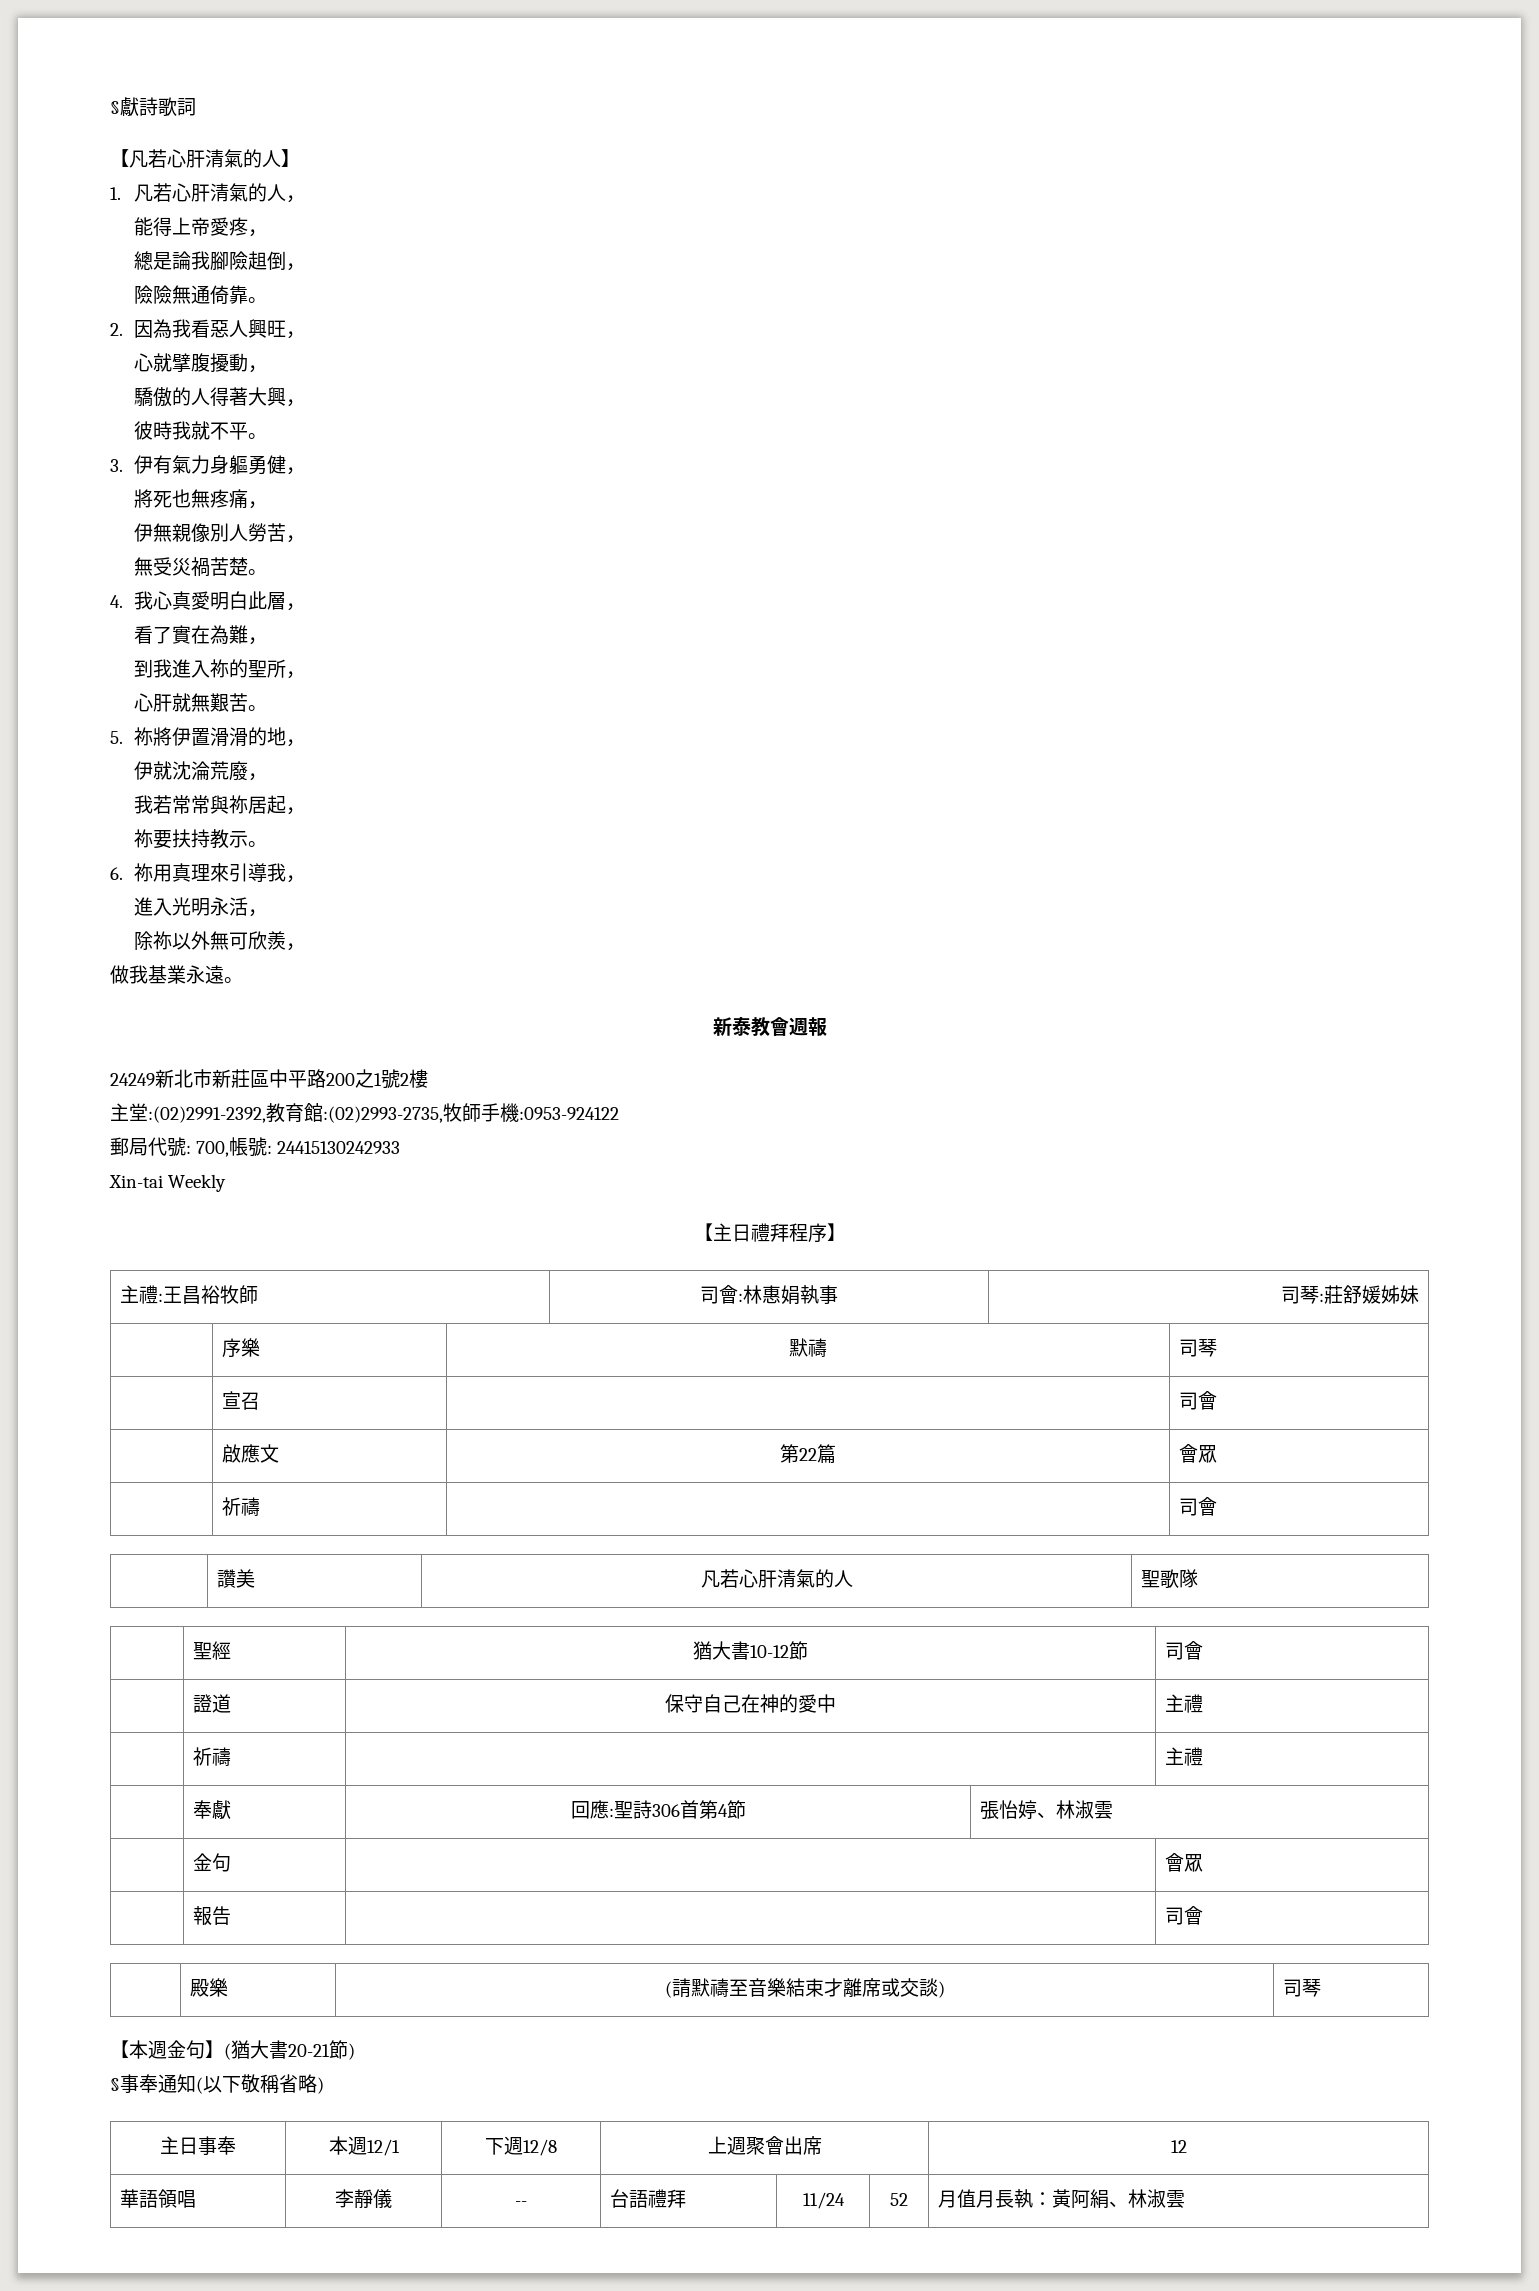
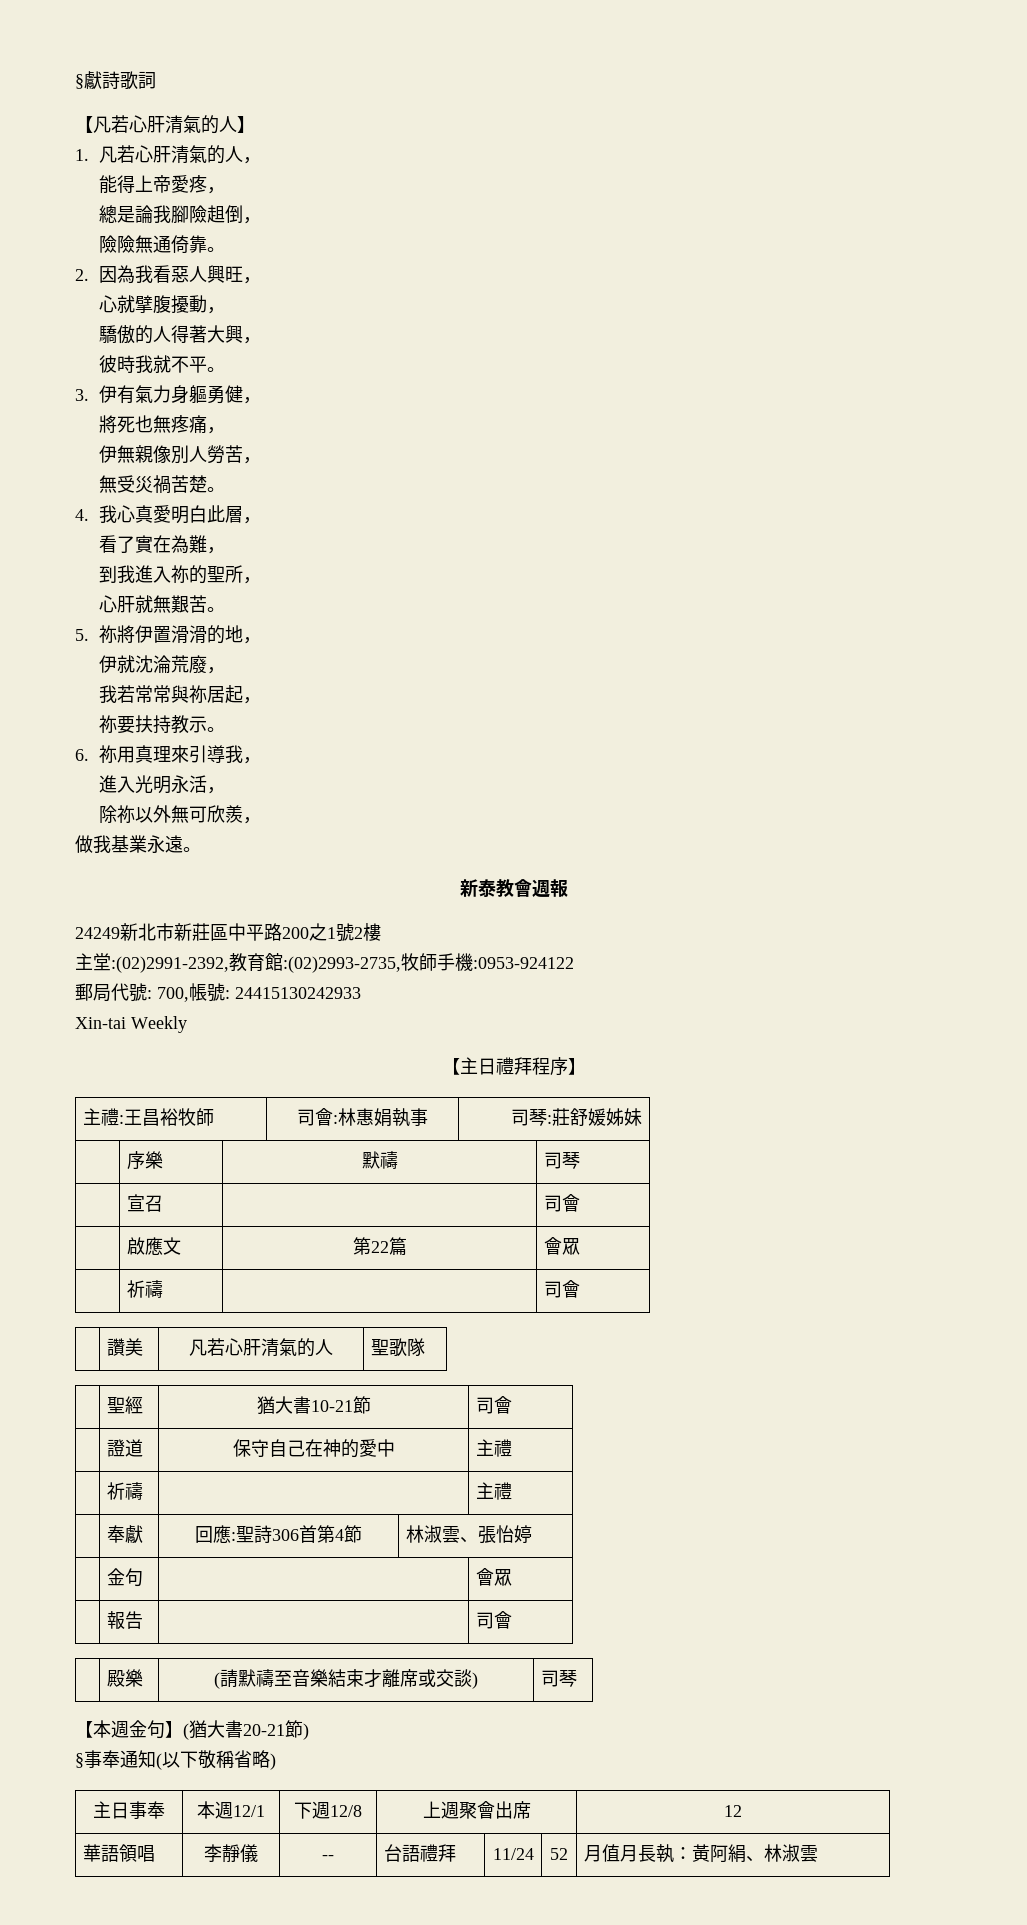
- | 聖經 | 猶大書10-12節 | 司會
+ | 聖經 | 猶大書10-21節 | 司會
- | 奉獻 | 回應:聖詩306首第4節 | 張怡婷、林淑雲
+ | 奉獻 | 回應:聖詩306首第4節 | 林淑雲、張怡婷

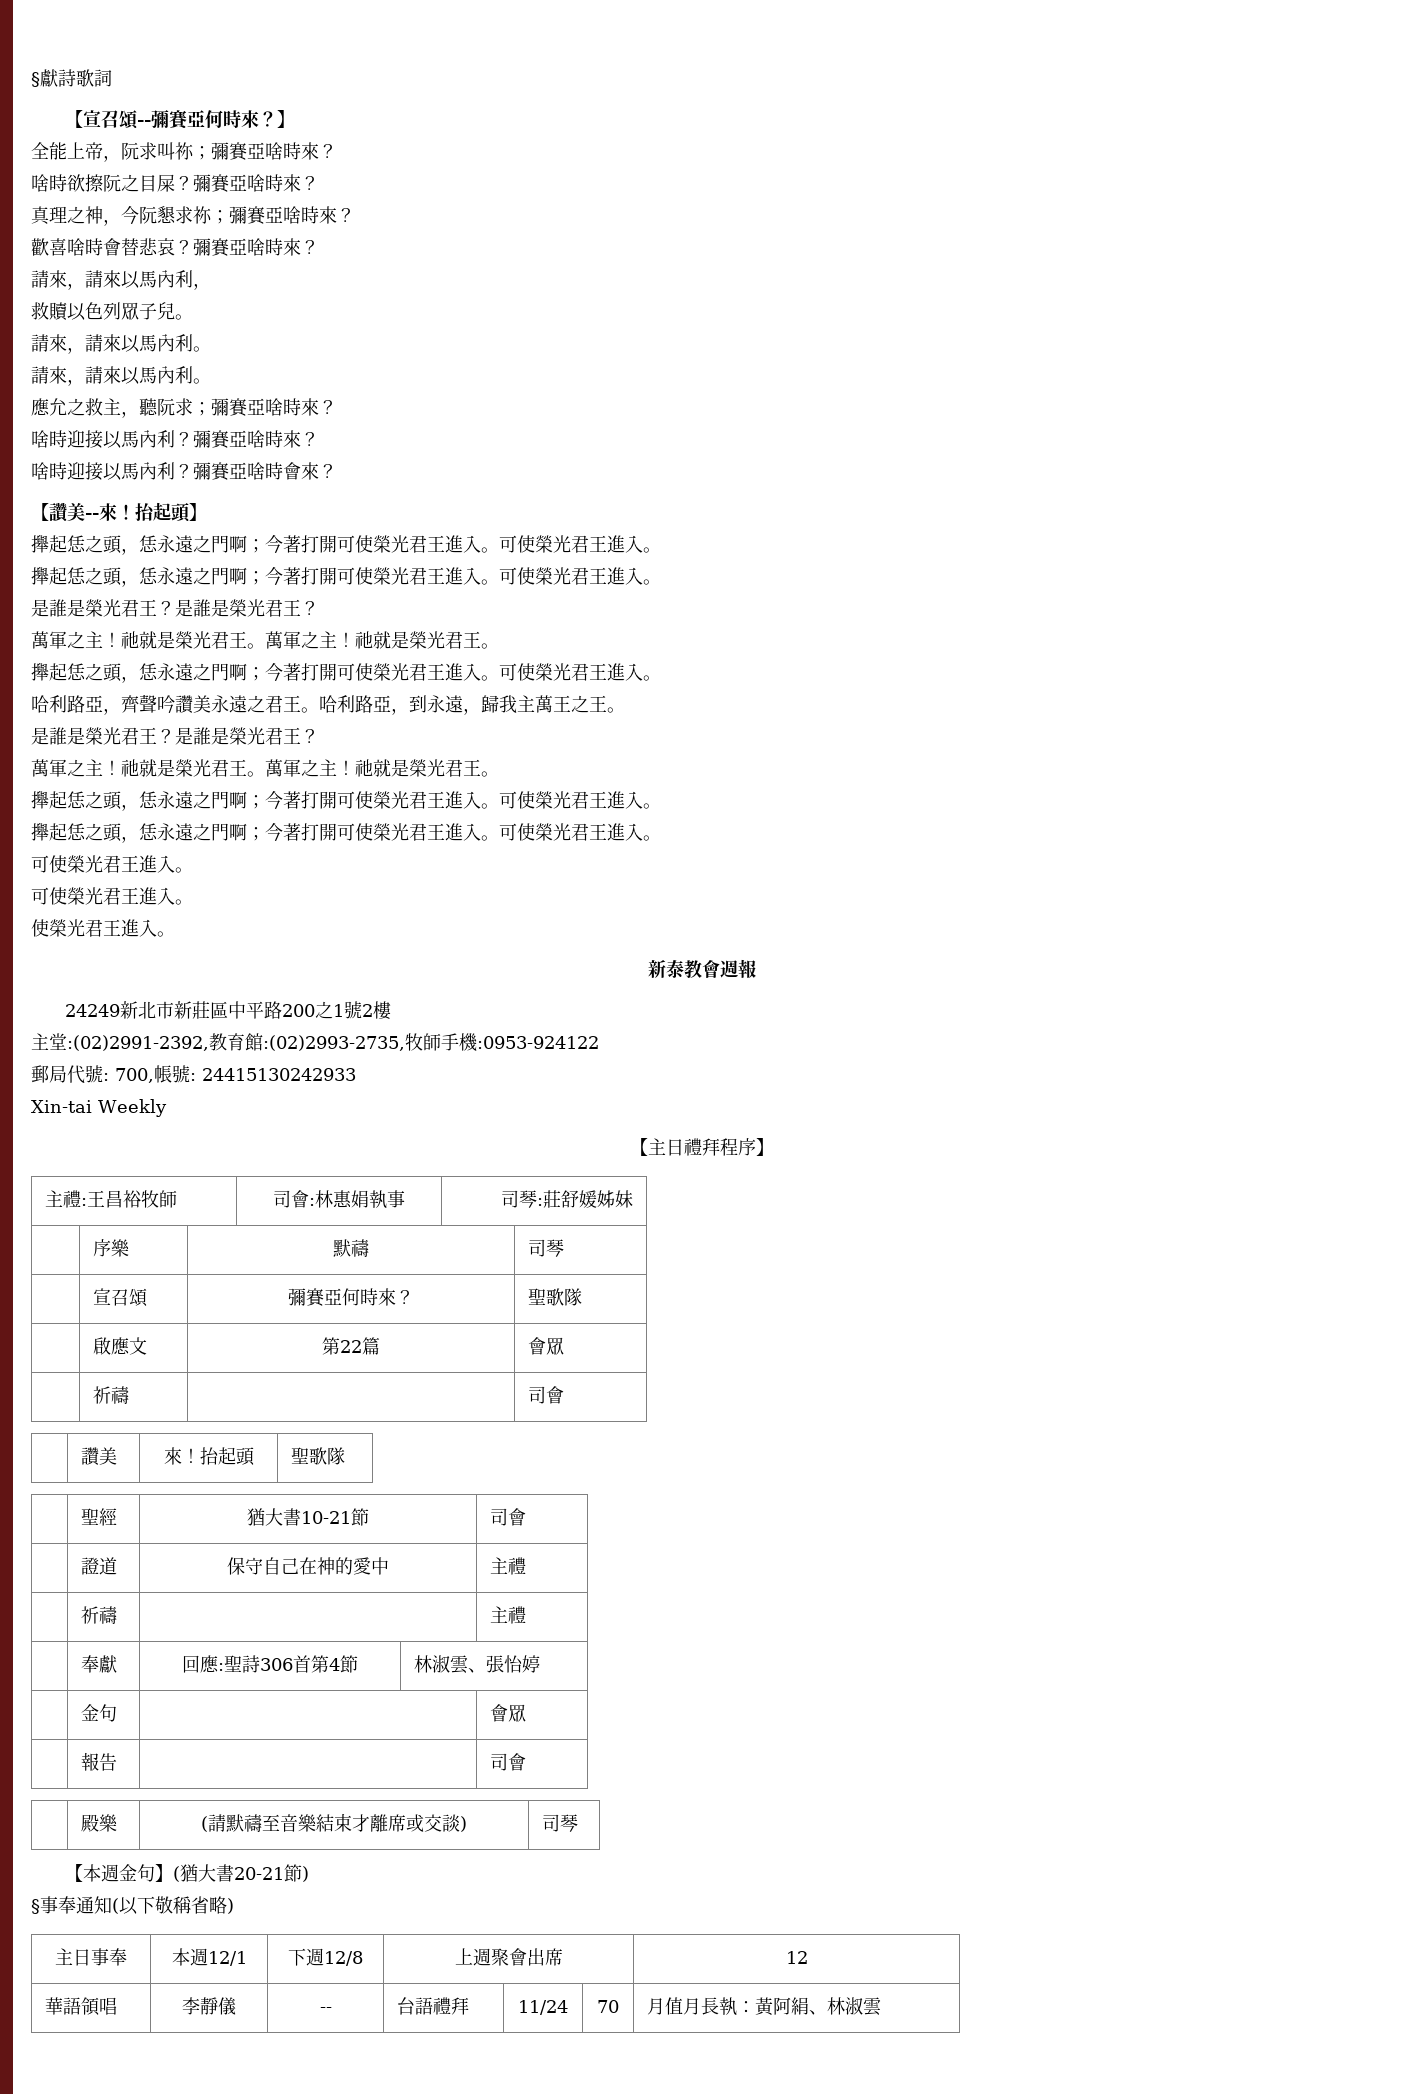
- 【凡若心肝清氣的人】
- 1.凡若心肝清氣的人，
- 能得上帝愛疼，
- 總是論我腳險趄倒，
- 險險無通倚靠。
- 2.因為我看惡人興旺，
- 心就擘腹擾動，
- 驕傲的人得著大興，
- 彼時我就不平。
- 3.伊有氣力身軀勇健，
- 將死也無疼痛，
- 伊無親像別人勞苦，
- 無受災禍苦楚。
- 4.我心真愛明白此層，
- 看了實在為難，
- 到我進入祢的聖所，
- 心肝就無艱苦。
- 5.祢將伊置滑滑的地，
- 伊就沈淪荒廢，
- 我若常常與祢居起，
- 祢要扶持教示。
- 6.祢用真理來引導我，
- 進入光明永活，
- 除祢以外無可欣羨，
- 做我基業永遠。
+ 【宣召頌--彌賽亞何時來？】
+ 全能上帝，阮求叫祢；彌賽亞啥時來？
+ 啥時欲擦阮之目屎？彌賽亞啥時來？
+ 真理之神，今阮懇求祢；彌賽亞啥時來？
+ 歡喜啥時會替悲哀？彌賽亞啥時來？
+ 請來，請來以馬內利，
+ 救贖以色列眾子兒。
+ 請來，請來以馬內利。
+ 請來，請來以馬內利。
+ 應允之救主，聽阮求；彌賽亞啥時來？
+ 啥時迎接以馬內利？彌賽亞啥時來？
+ 啥時迎接以馬內利？彌賽亞啥時會來？
+ 【讚美--來！抬起頭】
+ 攑起恁之頭，恁永遠之門啊；今著打開可使榮光君王進入。可使榮光君王進入。
+ 攑起恁之頭，恁永遠之門啊；今著打開可使榮光君王進入。可使榮光君王進入。
+ 是誰是榮光君王？是誰是榮光君王？
+ 萬軍之主！祂就是榮光君王。萬軍之主！祂就是榮光君王。
+ 攑起恁之頭，恁永遠之門啊；今著打開可使榮光君王進入。可使榮光君王進入。
+ 哈利路亞，齊聲吟讚美永遠之君王。哈利路亞，到永遠，歸我主萬王之王。
+ 是誰是榮光君王？是誰是榮光君王？
+ 萬軍之主！祂就是榮光君王。萬軍之主！祂就是榮光君王。
+ 攑起恁之頭，恁永遠之門啊；今著打開可使榮光君王進入。可使榮光君王進入。
+ 攑起恁之頭，恁永遠之門啊；今著打開可使榮光君王進入。可使榮光君王進入。
+ 可使榮光君王進入。
+ 可使榮光君王進入。
+ 使榮光君王進入。
- | 宣召 | | 司會
+ | 宣召頌 | 彌賽亞何時來？ | 聖歌隊
- | 讚美 | 凡若心肝清氣的人 | 聖歌隊
+ | 讚美 | 來！抬起頭 | 聖歌隊
- 華語領唱 | 李靜儀 | -- | 台語禮拜 | 11/24 | 52 | 月值月長執：黃阿絹、林淑雲
+ 華語領唱 | 李靜儀 | -- | 台語禮拜 | 11/24 | 70 | 月值月長執：黃阿絹、林淑雲

